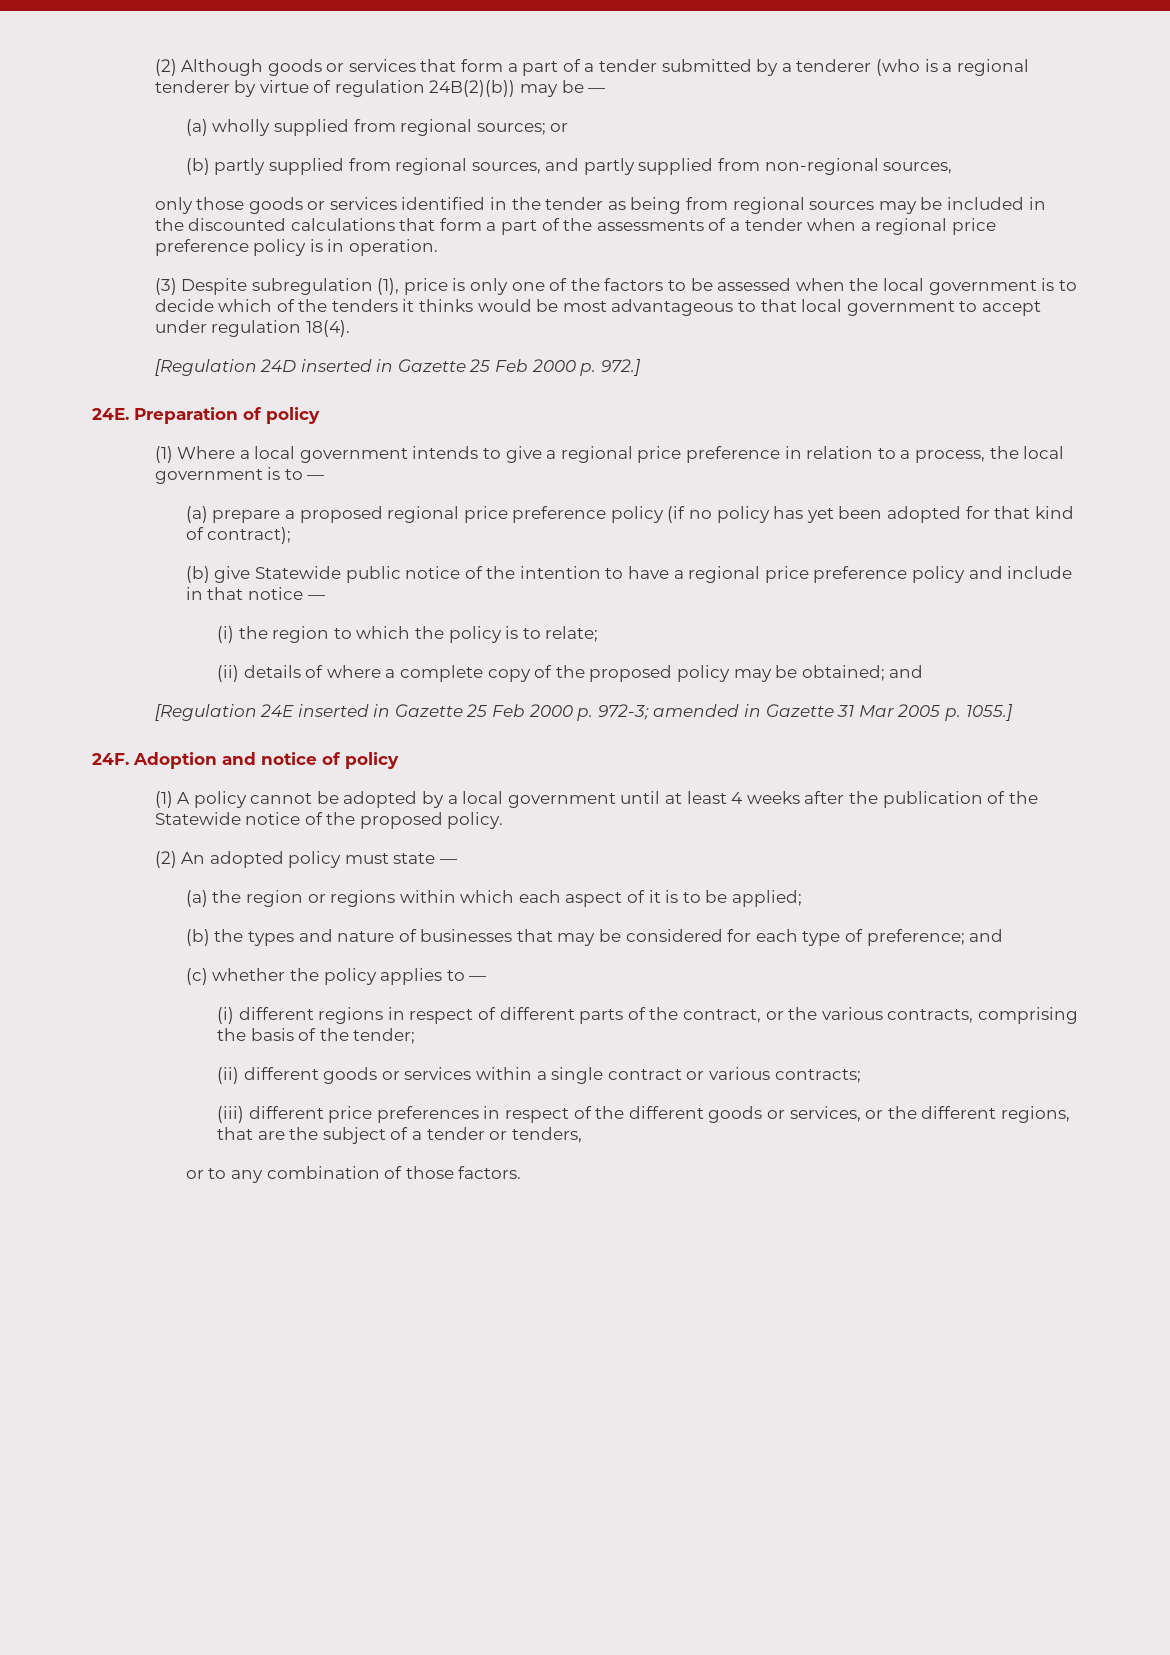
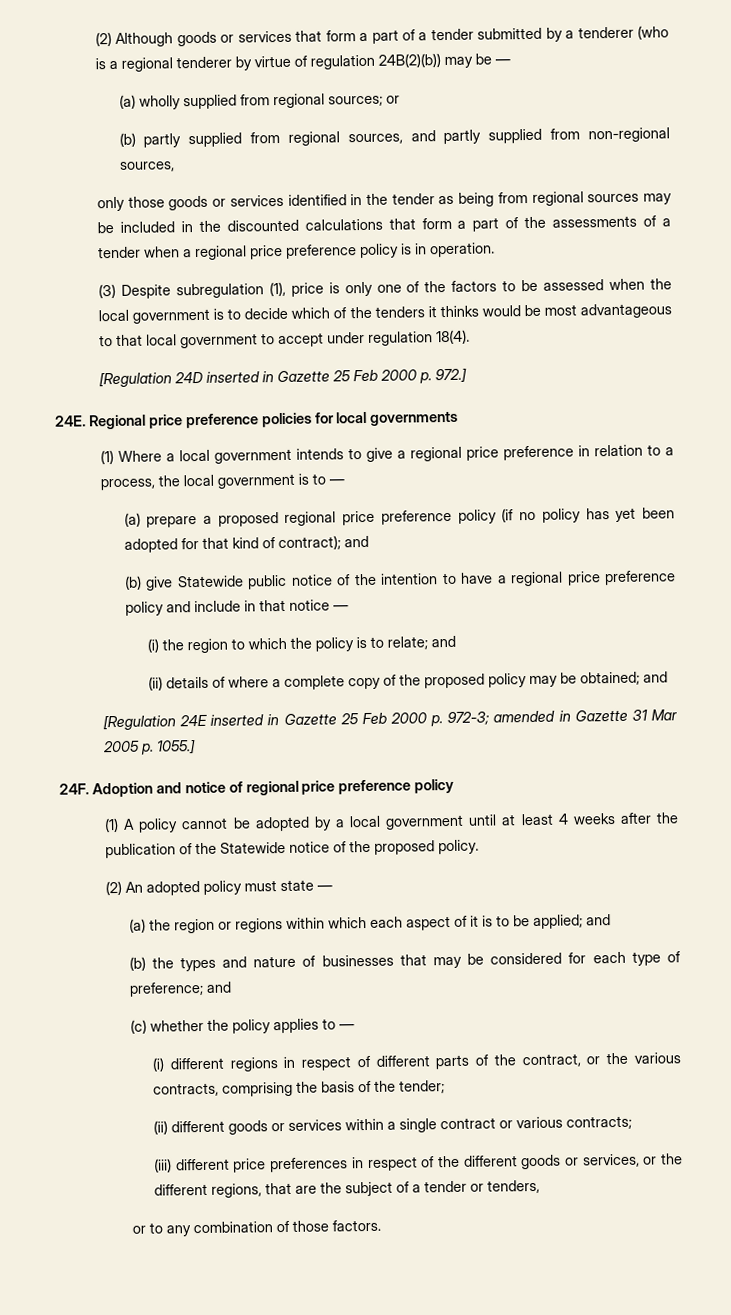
- Preparation of policy
+ Regional price preference policies for local governments
- (a) prepare a proposed regional price preference policy (if no policy has yet been adopted for that kind of contract);
+ (a) prepare a proposed regional price preference policy (if no policy has yet been adopted for that kind of contract); and
- (i) the region to which the policy is to relate;
+ (i) the region to which the policy is to relate; and
- Adoption and notice of policy
+ Adoption and notice of regional price preference policy
- (a) the region or regions within which each aspect of it is to be applied;
+ (a) the region or regions within which each aspect of it is to be applied; and

